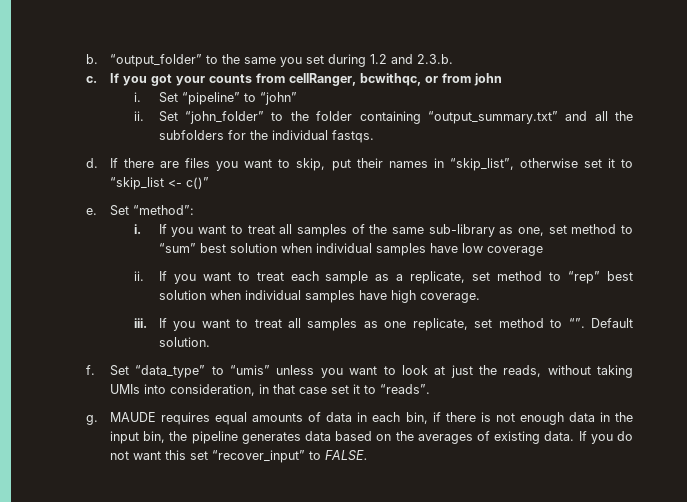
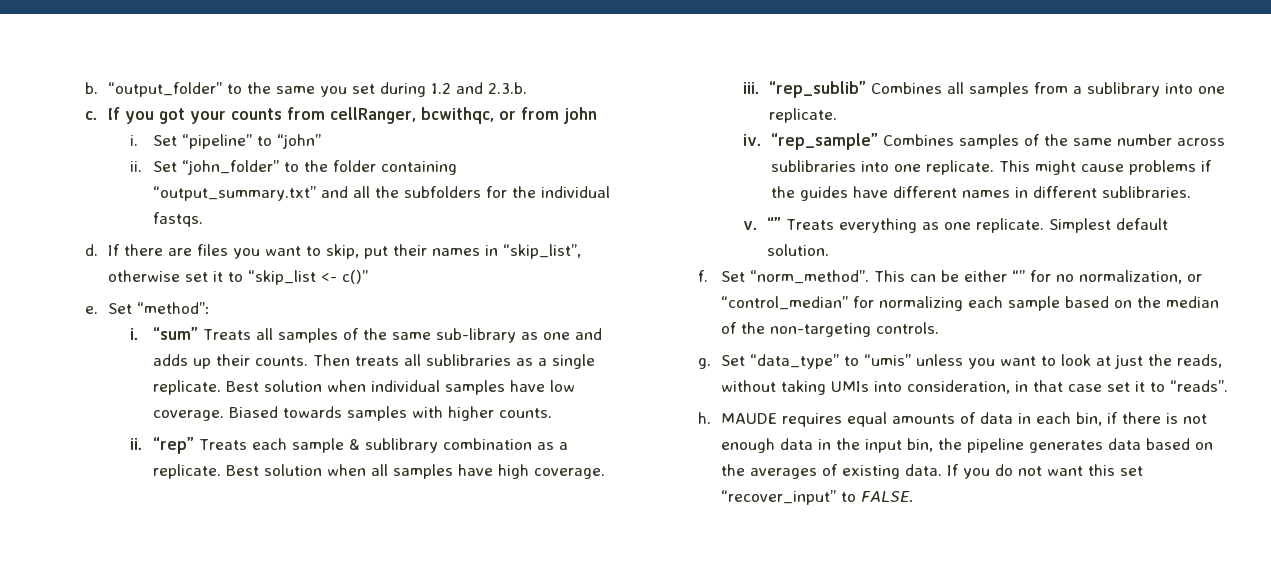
- If you want to treat all samples of the same sub-library as one, set method to “sum” best solution when individual samples have low coverage
- ii. If you want to treat each sample as a replicate, set method to “rep” best solution when individual samples have high coverage.
+ “sum” Treats all samples of the same sub-library as one and adds up their counts. Then treats all sublibraries as a single replicate. Best solution when individual samples have low coverage. Biased towards samples with higher counts.
+ ii. “rep” Treats each sample & sublibrary combination as a replicate. Best solution when all samples have high coverage.
- If you want to treat all samples as one replicate, set method to “”. Default solution.
- f.
+ “rep_sublib” Combines all samples from a sublibrary into one replicate.
+ iv. “rep_sample” Combines samples of the same number across sublibraries into one replicate. This might cause problems if the guides have different names in different sublibraries.
+ v. “” Treats everything as one replicate. Simplest default solution.
+ f. Set “norm_method”. This can be either “” for no normalization, or “control_median” for normalizing each sample based on the median of the non-targeting controls.
+ g.
- g.
+ h.

